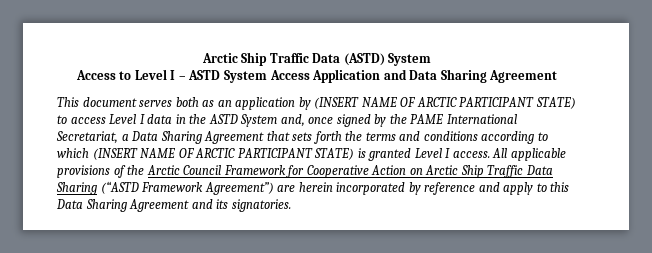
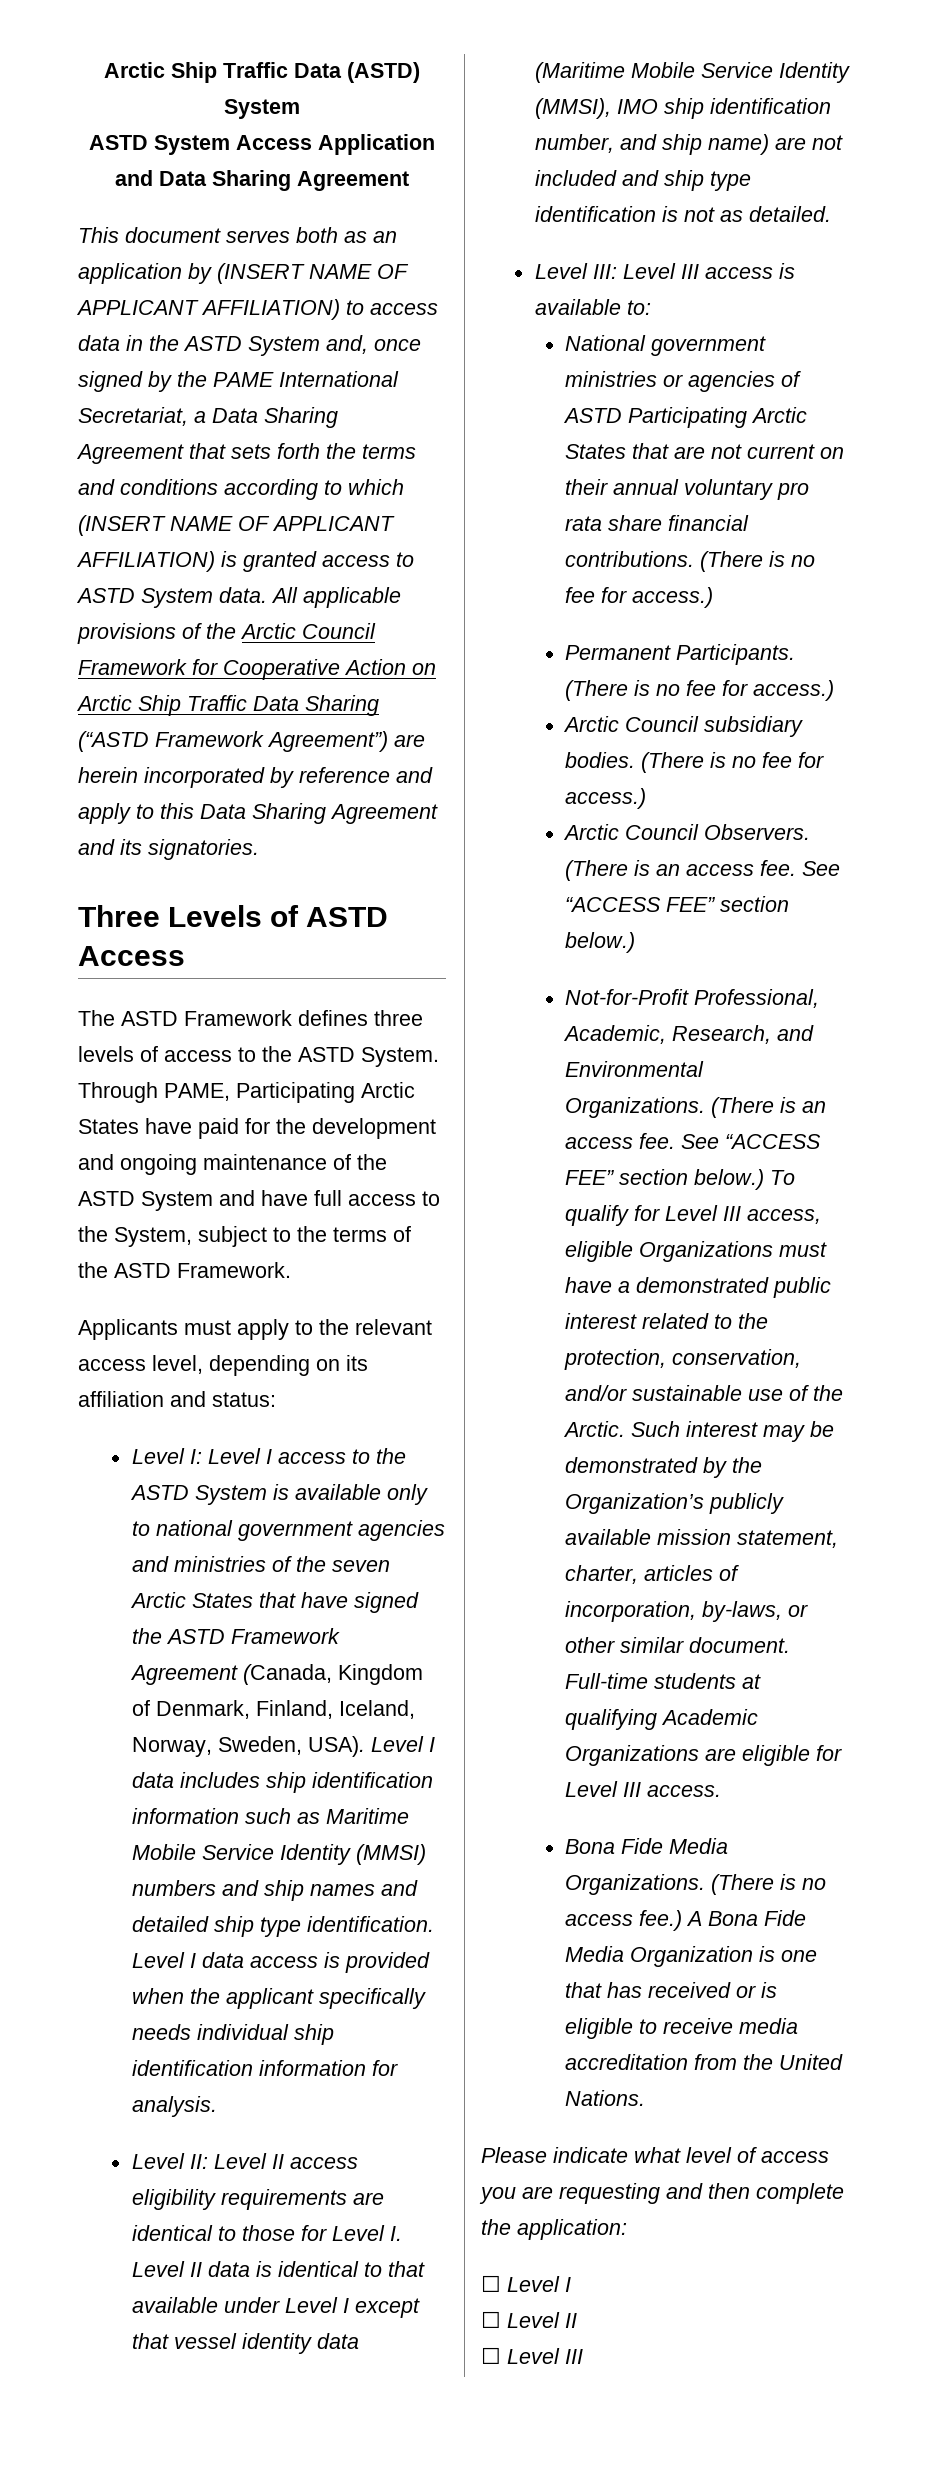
- Access to Level I – ASTD System Access Application and Data Sharing Agreement
+ ASTD System Access Application and Data Sharing Agreement
- This document serves both as an application by (INSERT NAME OF ARCTIC PARTICIPANT STATE) to access Level I data in the ASTD System and, once signed by the PAME International Secretariat, a Data Sharing Agreement that sets forth the terms and conditions according to which (INSERT NAME OF ARCTIC PARTICIPANT STATE) is granted Level I access.
+ This document serves both as an application by (INSERT NAME OF APPLICANT AFFILIATION) to access data in the ASTD System and, once signed by the PAME International Secretariat, a Data Sharing Agreement that sets forth the terms and conditions according to which (INSERT NAME OF APPLICANT AFFILIATION) is granted access to ASTD System data.
+ Three Levels of ASTD Access
+ The ASTD Framework defines three levels of access to the ASTD System. Through PAME, Participating Arctic States have paid for the development and ongoing maintenance of the ASTD System and have full access to the System, subject to the terms of the ASTD Framework.
+ Applicants must apply to the relevant access level, depending on its affiliation and status:
+ Level I: Level I access to the ASTD System is available only to national government agencies and ministries of the seven Arctic States that have signed the ASTD Framework Agreement (Canada, Kingdom of Denmark, Finland, Iceland, Norway, Sweden, USA). Level I data includes ship identification information such as Maritime Mobile Service Identity (MMSI) numbers and ship names and detailed ship type identification. Level I data access is provided when the applicant specifically needs individual ship identification information for analysis.
+ Level II: Level II access eligibility requirements are identical to those for Level I. Level II data is identical to that available under Level I except that vessel identity data (Maritime Mobile Service Identity (MMSI), IMO ship identification number, and ship name) are not included and ship type identification is not as detailed.
+ Level III: Level III access is available to:
+ National government ministries or agencies of ASTD Participating Arctic States that are not current on their annual voluntary pro rata share financial contributions. (There is no fee for access.)
+ Permanent Participants. (There is no fee for access.)
+ Arctic Council subsidiary bodies. (There is no fee for access.)
+ Arctic Council Observers. (There is an access fee. See “ACCESS FEE” section below.)
+ Not-for-Profit Professional, Academic, Research, and Environmental Organizations. (There is an access fee. See “ACCESS FEE” section below.) To qualify for Level III access, eligible Organizations must have a demonstrated public interest related to the protection, conservation, and/or sustainable use of the Arctic. Such interest may be demonstrated by the Organization’s publicly available mission statement, charter, articles of incorporation, by-laws, or other similar document. Full-time students at qualifying Academic Organizations are eligible for Level III access.
+ Bona Fide Media Organizations. (There is no access fee.) A Bona Fide Media Organization is one that has received or is eligible to receive media accreditation from the United Nations.
+ Please indicate what level of access you are requesting and then complete the application:
+ ☐ Level I
+ ☐ Level II
+ ☐ Level III

